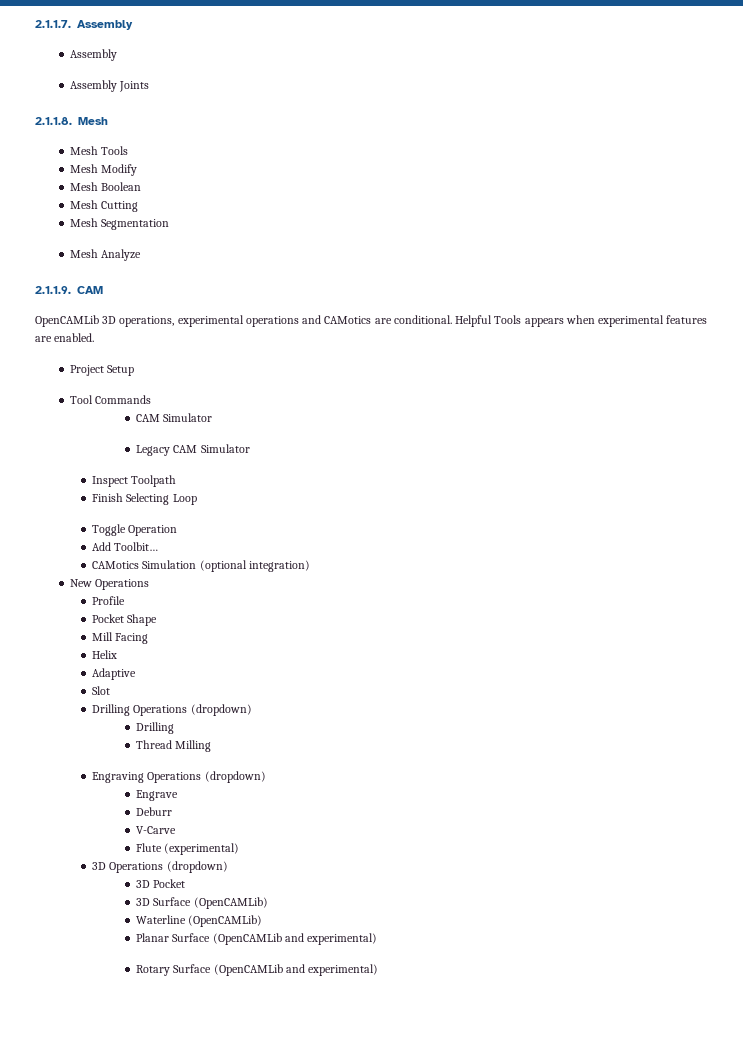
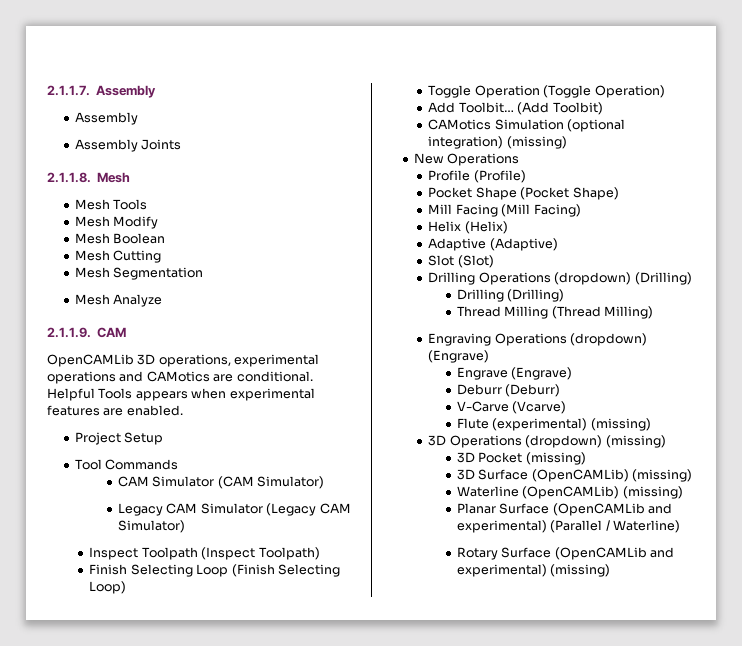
  Tool Commands
- CAM Simulator
+ CAM Simulator (CAM Simulator)
- Legacy CAM Simulator
+ Legacy CAM Simulator (Legacy CAM Simulator)
- Inspect Toolpath
+ Inspect Toolpath (Inspect Toolpath)
- Finish Selecting Loop
+ Finish Selecting Loop (Finish Selecting Loop)
- Toggle Operation
+ Toggle Operation (Toggle Operation)
+ (Add Toolbit)
- CAMotics Simulation (optional integration)
+ CAMotics Simulation (optional integration) (missing)
- Profile
+ Profile (Profile)
- Pocket Shape
+ Pocket Shape (Pocket Shape)
- Mill Facing
+ Mill Facing (Mill Facing)
- Helix
+ Helix (Helix)
- Adaptive
+ Adaptive (Adaptive)
- Slot
+ Slot (Slot)
- Drilling Operations (dropdown)
- Drilling
+ Drilling Operations (dropdown) (Drilling)
+ Drilling (Drilling)
- Thread Milling
+ Thread Milling (Thread Milling)
- Engraving Operations (dropdown)
+ Engraving Operations (dropdown) (Engrave)
- Engrave
+ Engrave (Engrave)
- Deburr
+ Deburr (Deburr)
- V-Carve
+ V-Carve (Vcarve)
- Flute (experimental)
+ Flute (experimental) (missing)
- 3D Operations (dropdown)
+ 3D Operations (dropdown) (missing)
- 3D Pocket
+ 3D Pocket (missing)
- 3D Surface (OpenCAMLib)
+ 3D Surface (OpenCAMLib) (missing)
- Waterline (OpenCAMLib)
+ Waterline (OpenCAMLib) (missing)
- Planar Surface (OpenCAMLib and experimental)
+ Planar Surface (OpenCAMLib and experimental) (Parallel / Waterline)
- Rotary Surface (OpenCAMLib and experimental)
+ Rotary Surface (OpenCAMLib and experimental) (missing)

